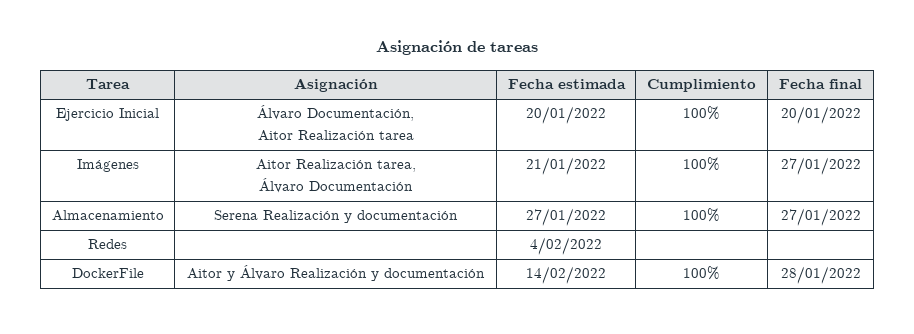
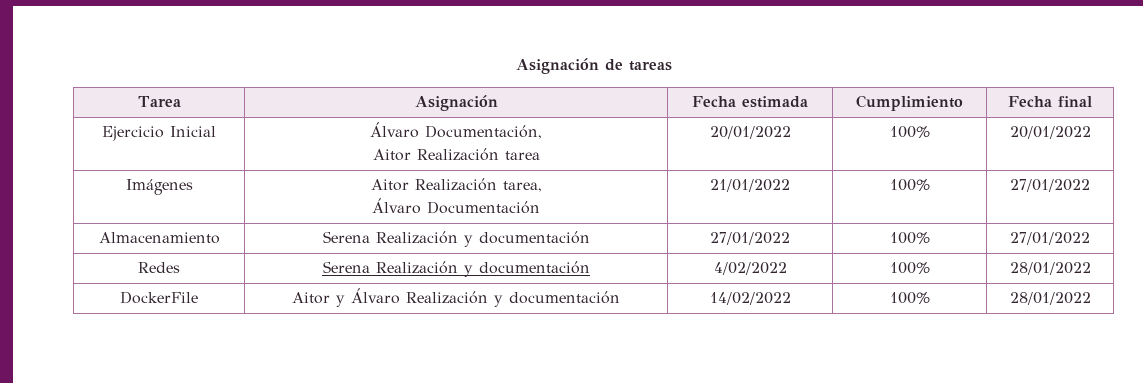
- Redes | | 4/02/2022 | |
+ Redes | Serena Realización y documentación | 4/02/2022 | 100% | 28/01/2022

